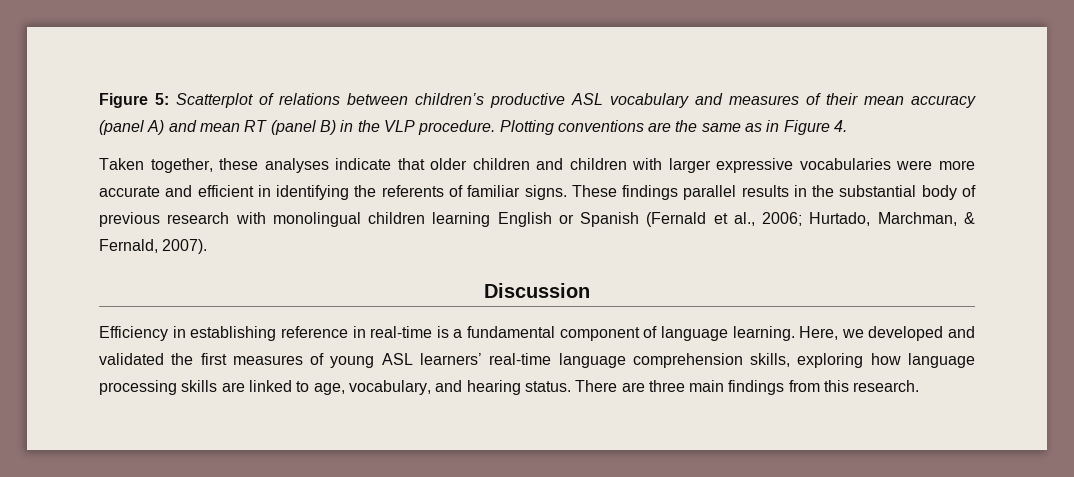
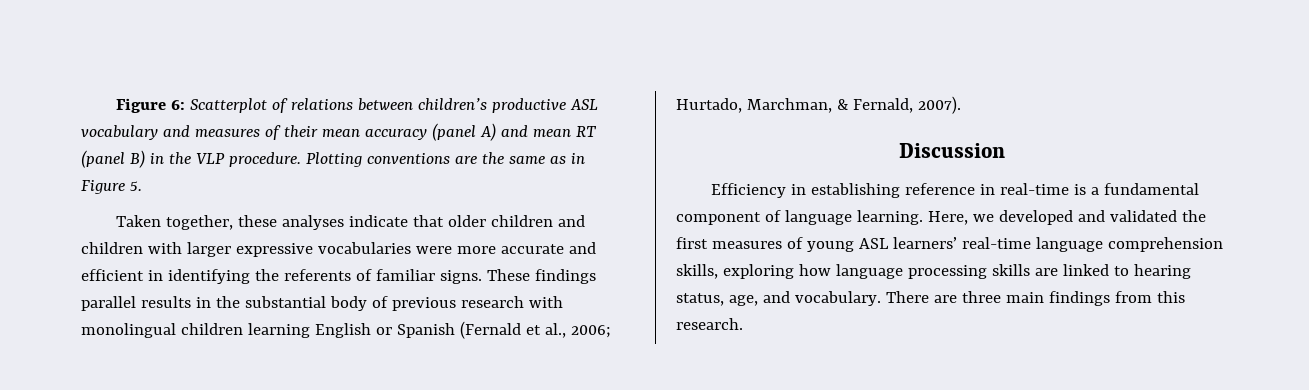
- Figure 5: Scatterplot of relations between children’s productive ASL vocabulary and measures of their mean accuracy (panel A) and mean RT (panel B) in the VLP procedure.
+ Figure 6: Scatterplot of relations between children’s productive ASL vocabulary and measures of their mean accuracy (panel A) and mean RT (panel B) in the VLP procedure.
- Plotting conventions are the same as in Figure 4.
+ Plotting conventions are the same as in Figure 5.
- Here, we developed and validated the first measures of young ASL learners’ real-time language comprehension skills, exploring how language processing skills are linked to age, vocabulary, and hearing status.
+ Here, we developed and validated the first measures of young ASL learners’ real-time language comprehension skills, exploring how language processing skills are linked to hearing status, age, and vocabulary.

